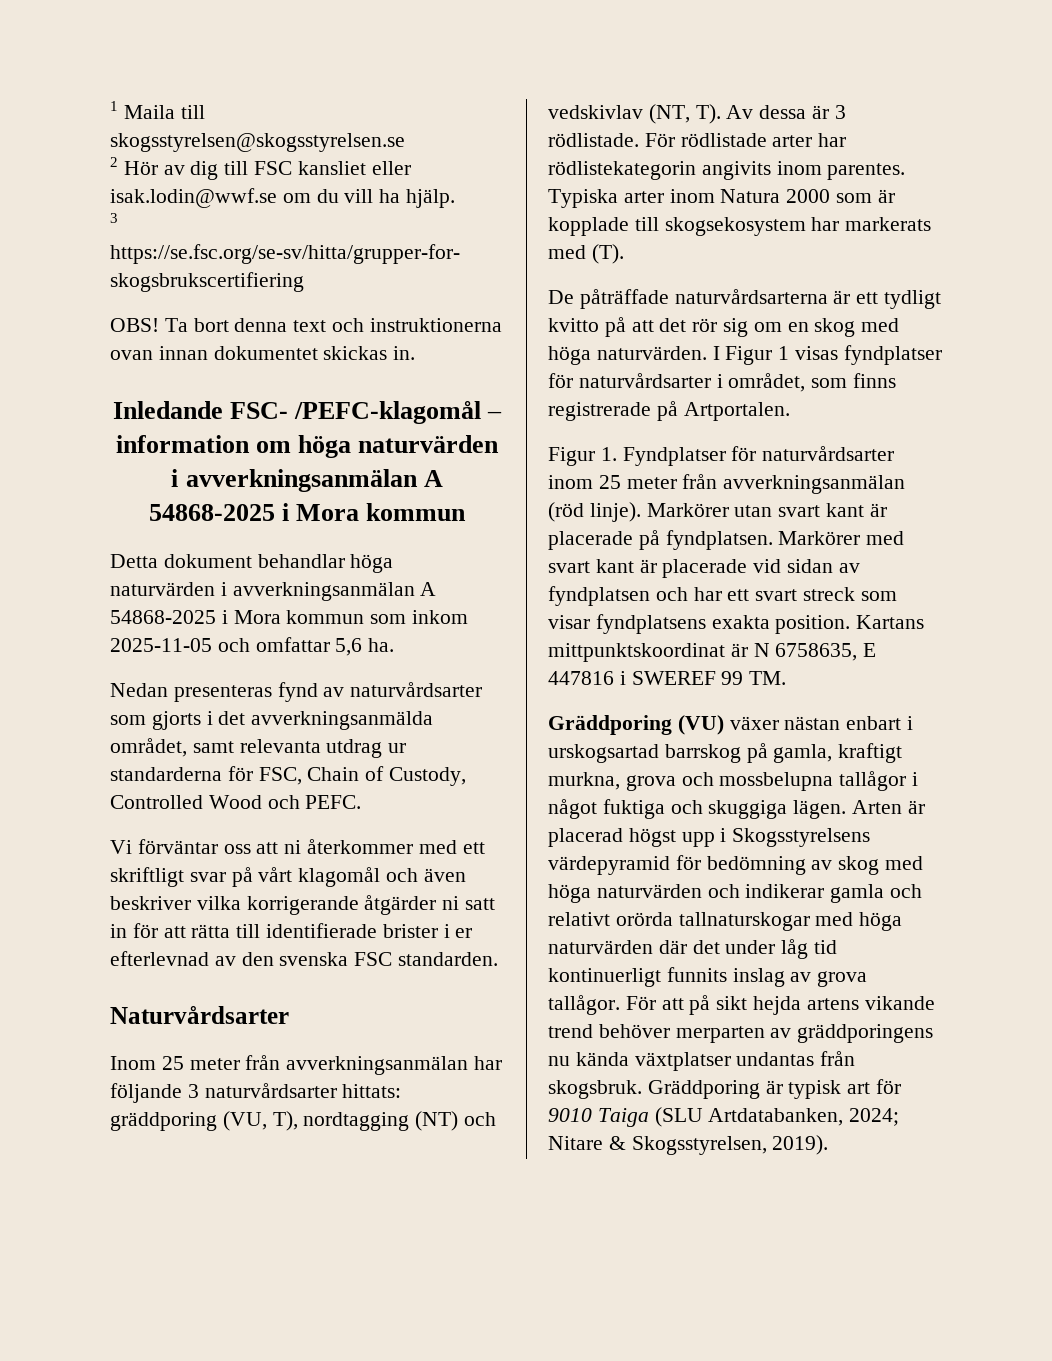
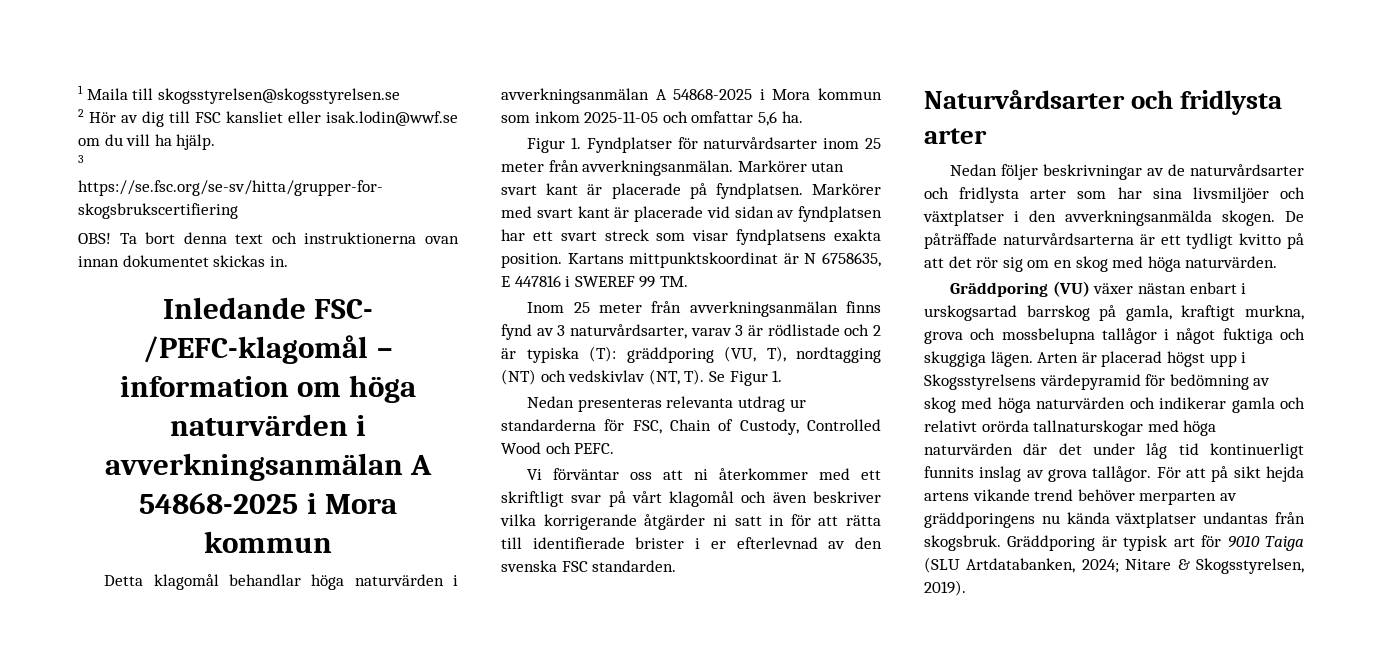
- Detta dokument behandlar höga naturvärden i avverkningsanmälan A 54868-2025 i Mora kommun som inkom 2025-11-05 och omfattar 5,6 ha.
+ Detta klagomål behandlar höga naturvärden i avverkningsanmälan A 54868-2025 i Mora kommun som inkom 2025-11-05 och omfattar 5,6 ha.
- Nedan presenteras fynd av naturvårdsarter som gjorts i det avverkningsanmälda området, samt relevanta utdrag ur standarderna för FSC, Chain of Custody, Controlled Wood och PEFC.
+ Figur 1. Fyndplatser för naturvårdsarter inom 25 meter från avverkningsanmälan. Markörer utan svart kant är placerade på fyndplatsen. Markörer med svart kant är placerade vid sidan av fyndplatsen har ett svart streck som visar fyndplatsens exakta position. Kartans mittpunktskoordinat är N 6758635, E 447816 i SWEREF 99 TM.
+ Inom 25 meter från avverkningsanmälan finns fynd av 3 naturvårdsarter, varav 3 är rödlistade och 2 är typiska (T): gräddporing (VU, T), nordtagging (NT) och vedskivlav (NT, T). Se Figur 1.
+ Nedan presenteras relevanta utdrag ur standarderna för FSC, Chain of Custody, Controlled Wood och PEFC.
- Naturvårdsarter
- Inom 25 meter från avverkningsanmälan har följande 3 naturvårdsarter hittats: gräddporing (VU, T), nordtagging (NT) och vedskivlav (NT, T). Av dessa är 3 rödlistade. För rödlistade arter har rödlistekategorin angivits inom parentes. Typiska arter inom Natura 2000 som är kopplade till skogsekosystem har markerats med (T).
- De påträffade naturvårdsarterna är ett tydligt kvitto på att det rör sig om en skog med höga naturvärden. I Figur 1 visas fyndplatser för naturvårdsarter i området, som finns registrerade på Artportalen.
- Figur 1. Fyndplatser för naturvårdsarter inom 25 meter från avverkningsanmälan (röd linje). Markörer utan svart kant är placerade på fyndplatsen. Markörer med svart kant är placerade vid sidan av fyndplatsen och har ett svart streck som visar fyndplatsens exakta position. Kartans mittpunktskoordinat är N 6758635, E 447816 i SWEREF 99 TM.
+ Naturvårdsarter och fridlysta arter
+ Nedan följer beskrivningar av de naturvårdsarter och fridlysta arter som har sina livsmiljöer och växtplatser i den avverkningsanmälda skogen. De påträffade naturvårdsarterna är ett tydligt kvitto på att det rör sig om en skog med höga naturvärden.

